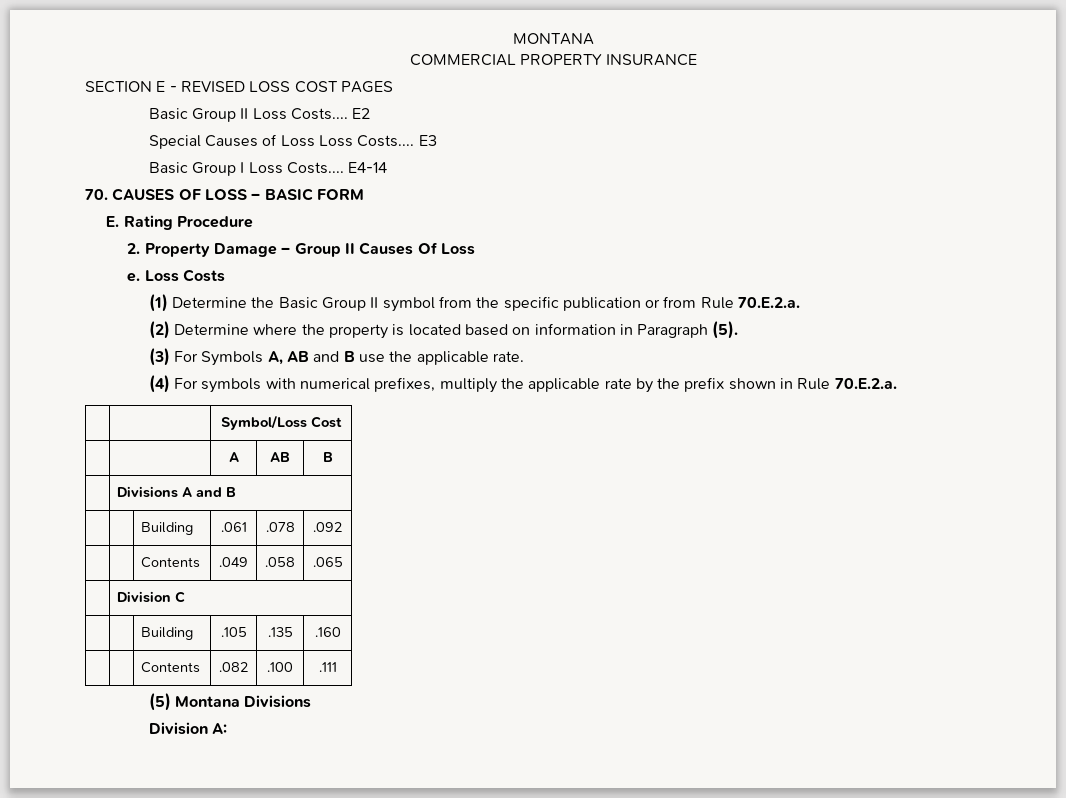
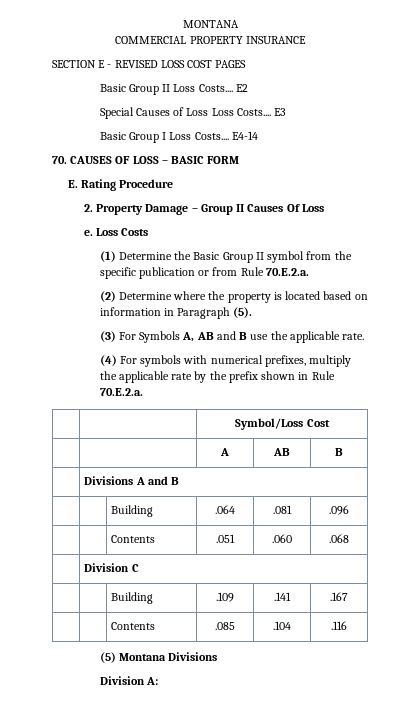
- | | Building | .061 | .078 | .092
- | | Contents | .049 | .058 | .065
+ | | Building | .064 | .081 | .096
+ | | Contents | .051 | .060 | .068
  | Division C
- | | Building | .105 | .135 | .160
- | | Contents | .082 | .100 | .111
+ | | Building | .109 | .141 | .167
+ | | Contents | .085 | .104 | .116

